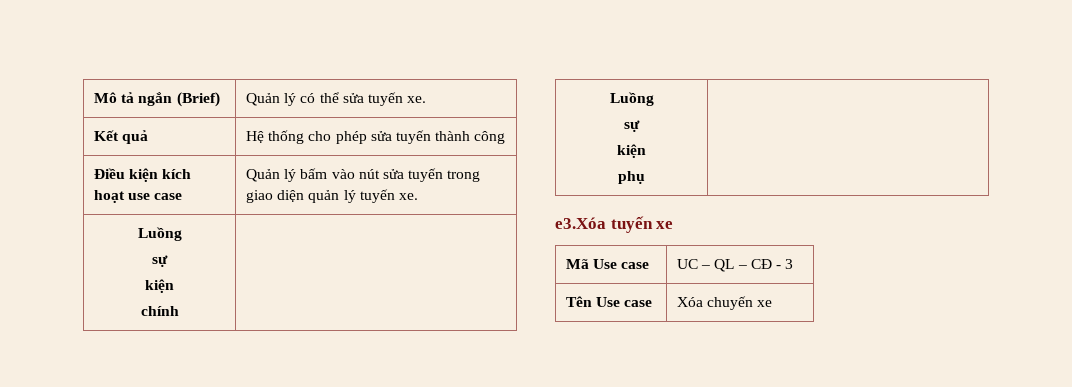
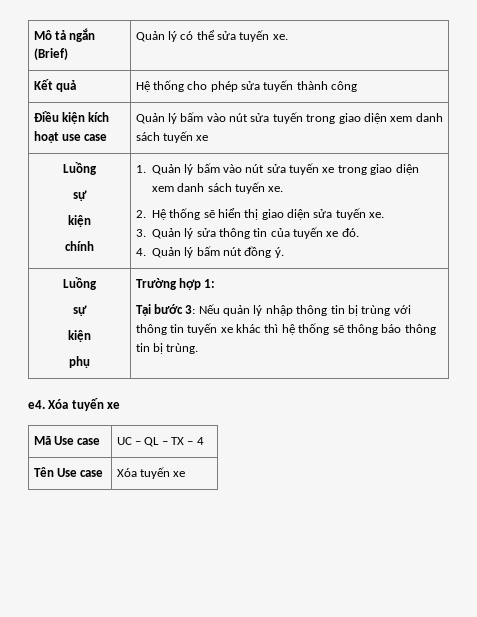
- Điều kiện kích hoạt use case | Quản lý bấm vào nút sửa tuyến trong giao diện quản lý tuyến xe.
+ Điều kiện kích hoạt use case | Quản lý bấm vào nút sửa tuyến trong giao diện xem danh sách tuyến xe
- chính |
+ chính | 1. Quản lý bấm vào nút sửa tuyến xe trong giao diện xem danh sách tuyến xe.
+ 2. Hệ thống sẽ hiển thị giao diện sửa tuyến xe.
+ 3. Quản lý sửa thông tin của tuyến xe đó.
+ 4. Quản lý bấm nút đồng ý.
  Luồng
  sự
  kiện
- phụ |
- e3.Xóa tuyến xe
+ phụ | Trường hợp 1:
+ Tại bước 3: Nếu quản lý nhập thông tin bị trùng với thông tin tuyến xe khác thì hệ thống sẽ thông báo thông tin bị trùng.
+ e4. Xóa tuyến xe
- Mã Use case | UC – QL – CĐ - 3
+ Mã Use case | UC – QL – TX – 4
- Tên Use case | Xóa chuyến xe
+ Tên Use case | Xóa tuyến xe

